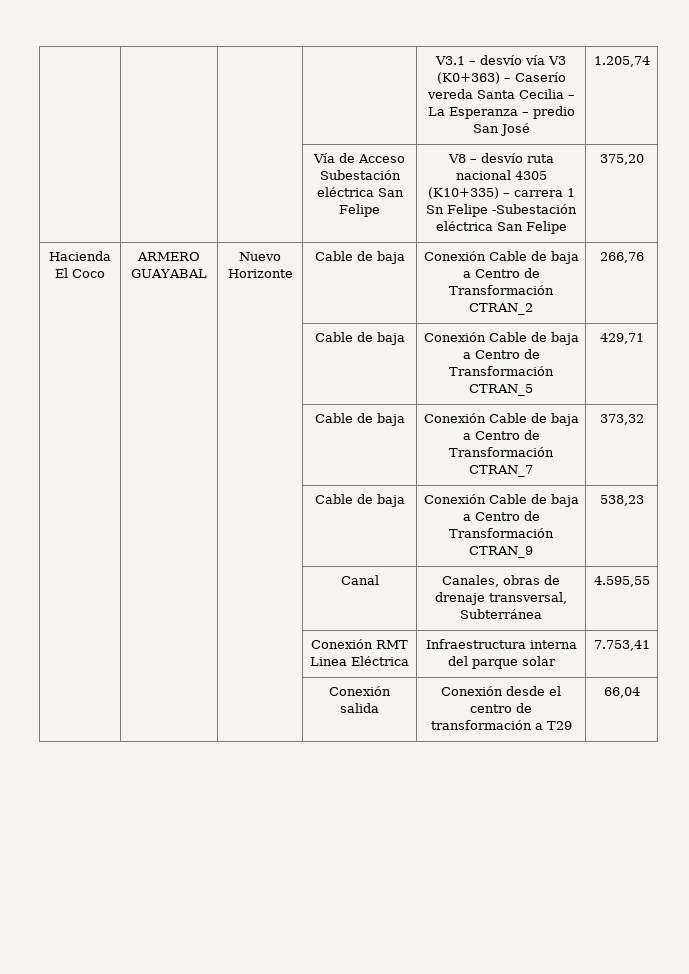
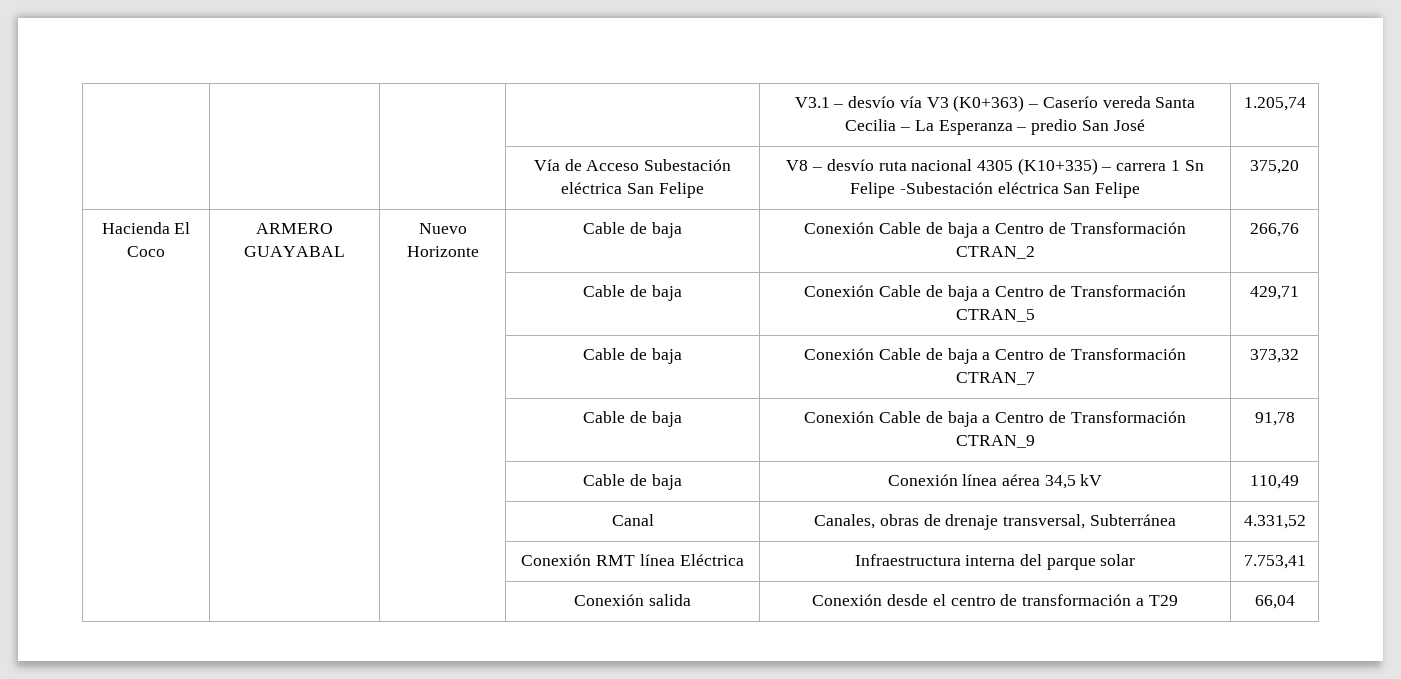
- | | | Cable de baja | Conexión Cable de baja a Centro de Transformación CTRAN_9 | 538,23
+ | | | Cable de baja | Conexión Cable de baja a Centro de Transformación CTRAN_9 | 91,78
+ | | | Cable de baja | Conexión línea aérea 34,5 kV | 110,49
- | | | Canal | Canales, obras de drenaje transversal, Subterránea | 4.595,55
+ | | | Canal | Canales, obras de drenaje transversal, Subterránea | 4.331,52
- | | | Conexión RMT Linea Eléctrica | Infraestructura interna del parque solar | 7.753,41
+ | | | Conexión RMT línea Eléctrica | Infraestructura interna del parque solar | 7.753,41

